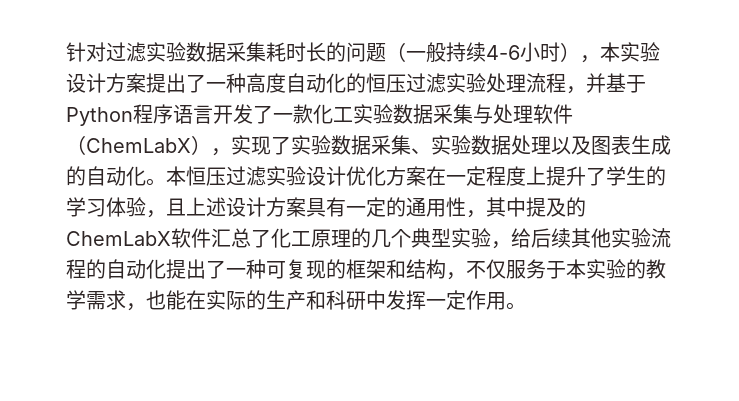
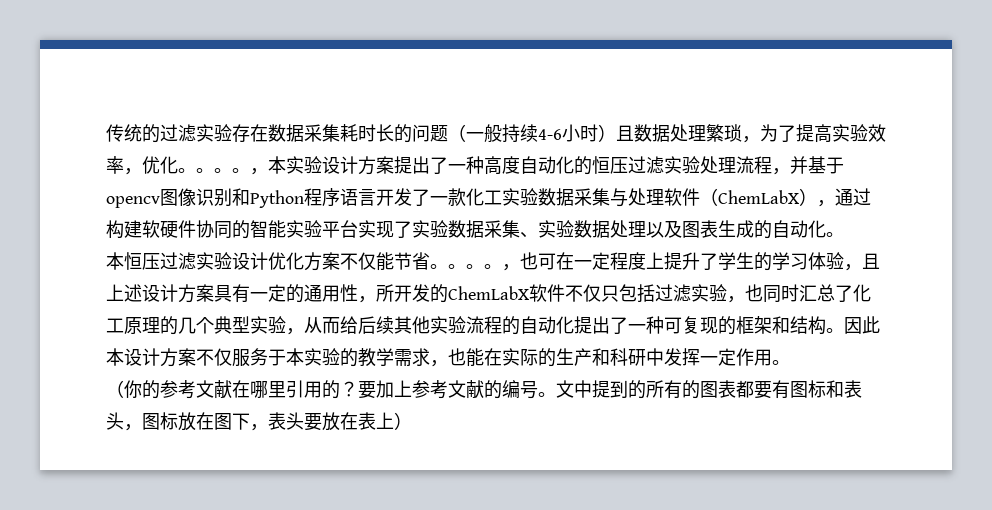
- 针对过滤实验数据采集耗时长的问题（一般持续4-6小时），本实验设计方案提出了一种高度自动化的恒压过滤实验处理流程，并基于Python程序语言开发了一款化工实验数据采集与处理软件（ChemLabX），实现了实验数据采集、实验数据处理以及图表生成的自动化。本恒压过滤实验设计优化方案在一定程度上提升了学生的学习体验，且上述设计方案具有一定的通用性，其中提及的ChemLabX软件汇总了化工原理的几个典型实验，给后续其他实验流程的自动化提出了一种可复现的框架和结构，不仅服务于本实验的教学需求，也能在实际的生产和科研中发挥一定作用。
+ 传统的过滤实验存在数据采集耗时长的问题（一般持续4-6小时）且数据处理繁琐，为了提高实验效率，优化。。。。，本实验设计方案提出了一种高度自动化的恒压过滤实验处理流程，并基于opencv图像识别和Python程序语言开发了一款化工实验数据采集与处理软件（ChemLabX），通过构建软硬件协同的智能实验平台实现了实验数据采集、实验数据处理以及图表生成的自动化。
+ 本恒压过滤实验设计优化方案不仅能节省。。。。，也可在一定程度上提升了学生的学习体验，且上述设计方案具有一定的通用性，所开发的ChemLabX软件不仅只包括过滤实验，也同时汇总了化工原理的几个典型实验，从而给后续其他实验流程的自动化提出了一种可复现的框架和结构。因此本设计方案不仅服务于本实验的教学需求，也能在实际的生产和科研中发挥一定作用。
+ （你的参考文献在哪里引用的？要加上参考文献的编号。文中提到的所有的图表都要有图标和表头，图标放在图下，表头要放在表上）

